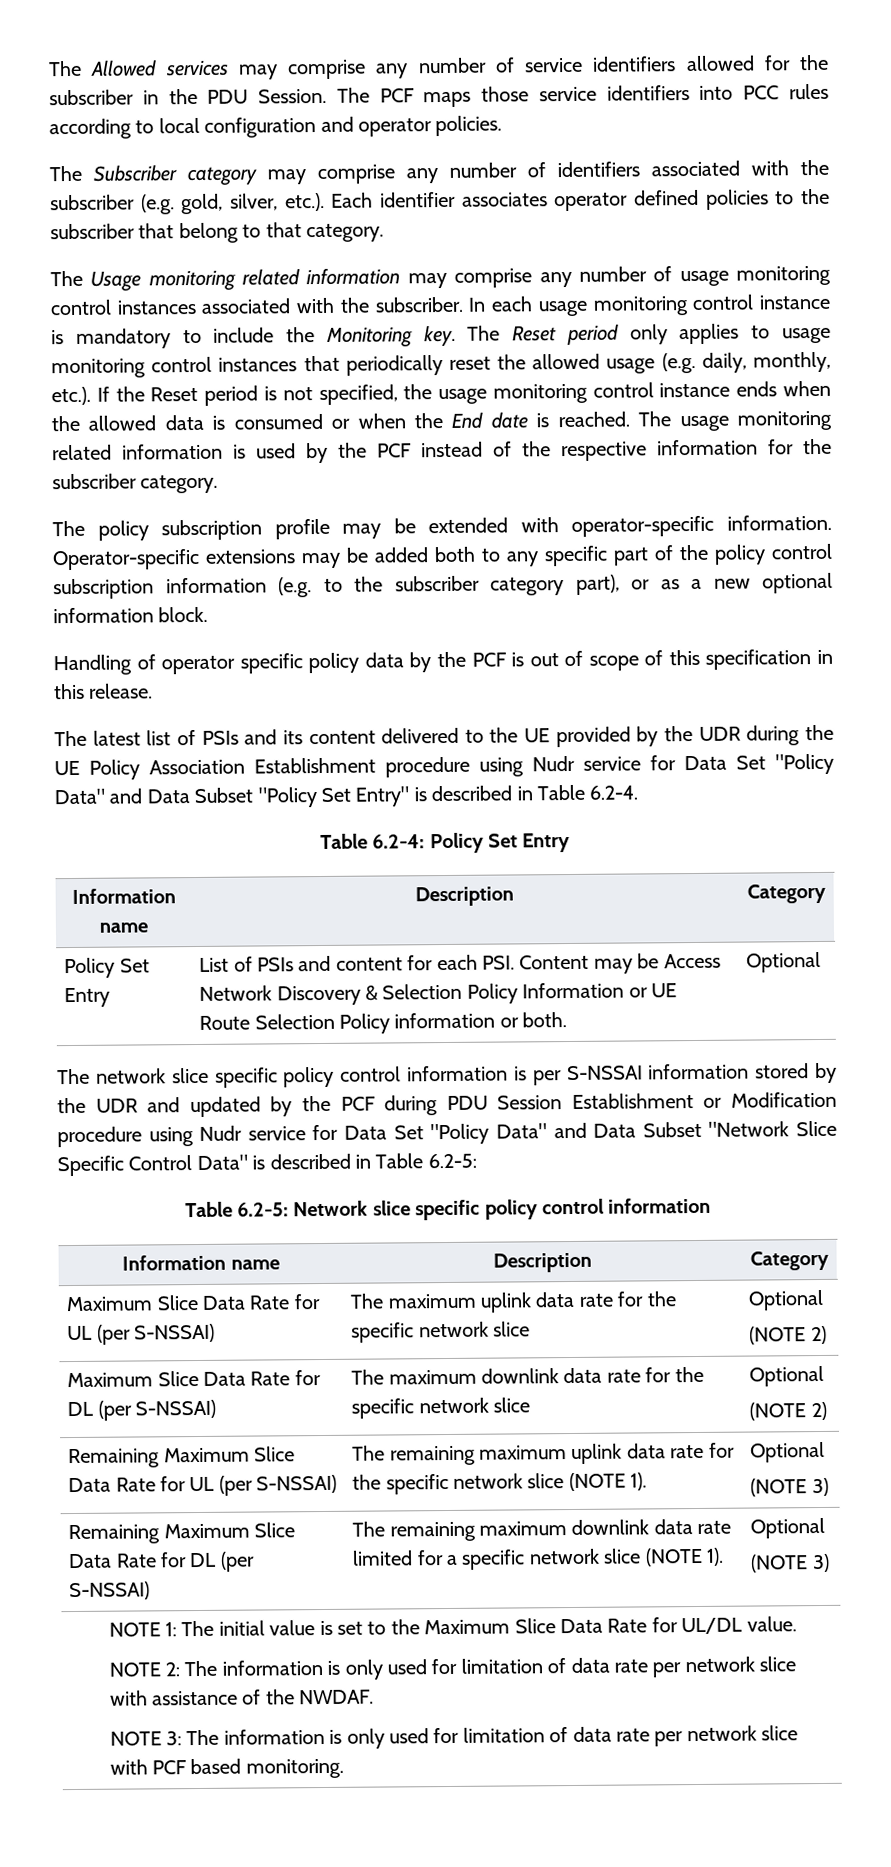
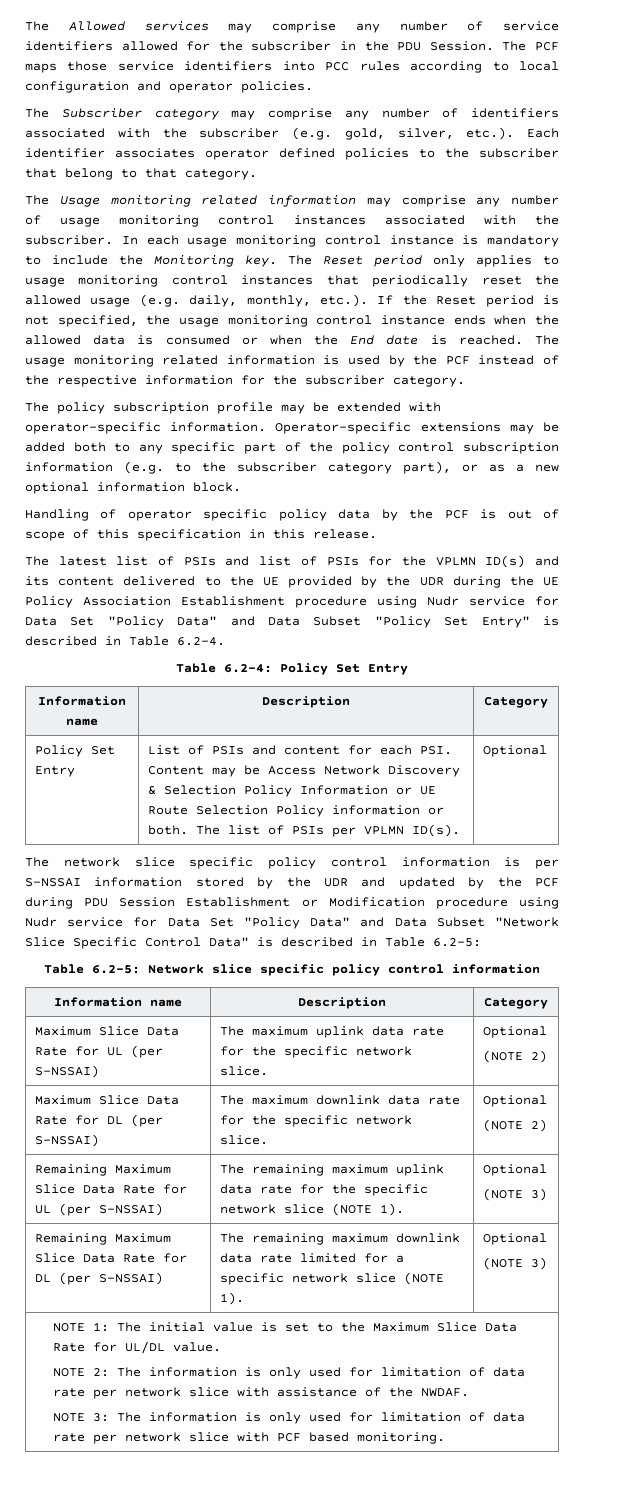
- The latest list of PSIs and its content delivered to the UE provided by the UDR during the UE Policy Association Establishment procedure using Nudr service for Data Set "Policy Data" and Data Subset "Policy Set Entry" is described in Table 6.2-4.
+ The latest list of PSIs and list of PSIs for the VPLMN ID(s) and its content delivered to the UE provided by the UDR during the UE Policy Association Establishment procedure using Nudr service for Data Set "Policy Data" and Data Subset "Policy Set Entry" is described in Table 6.2-4.
- Policy Set Entry | List of PSIs and content for each PSI. Content may be Access Network Discovery & Selection Policy Information or UE Route Selection Policy information or both. | Optional
+ Policy Set Entry | List of PSIs and content for each PSI. Content may be Access Network Discovery & Selection Policy Information or UE Route Selection Policy information or both. The list of PSIs per VPLMN ID(s). | Optional
- Maximum Slice Data Rate for UL (per S-NSSAI) | The maximum uplink data rate for the specific network slice | Optional
+ Maximum Slice Data Rate for UL (per S-NSSAI) | The maximum uplink data rate for the specific network slice. | Optional
- Maximum Slice Data Rate for DL (per S-NSSAI) | The maximum downlink data rate for the specific network slice | Optional
+ Maximum Slice Data Rate for DL (per S-NSSAI) | The maximum downlink data rate for the specific network slice. | Optional

